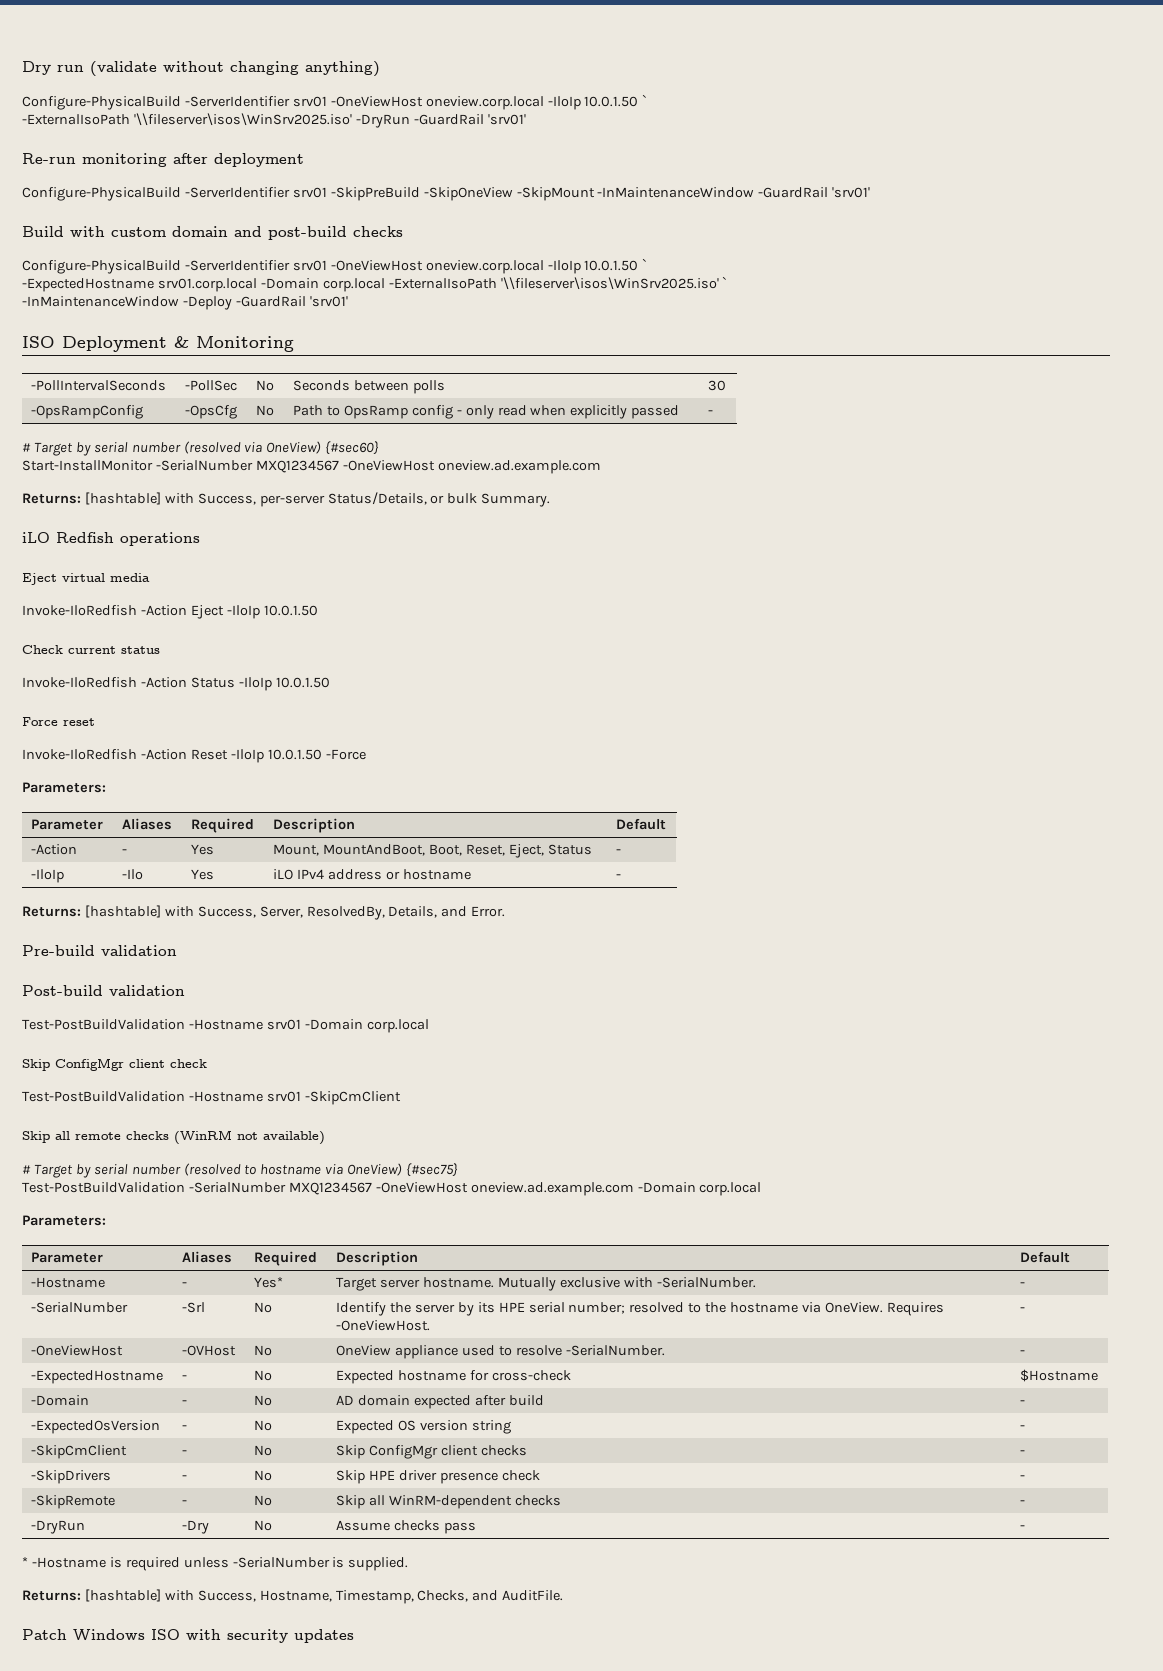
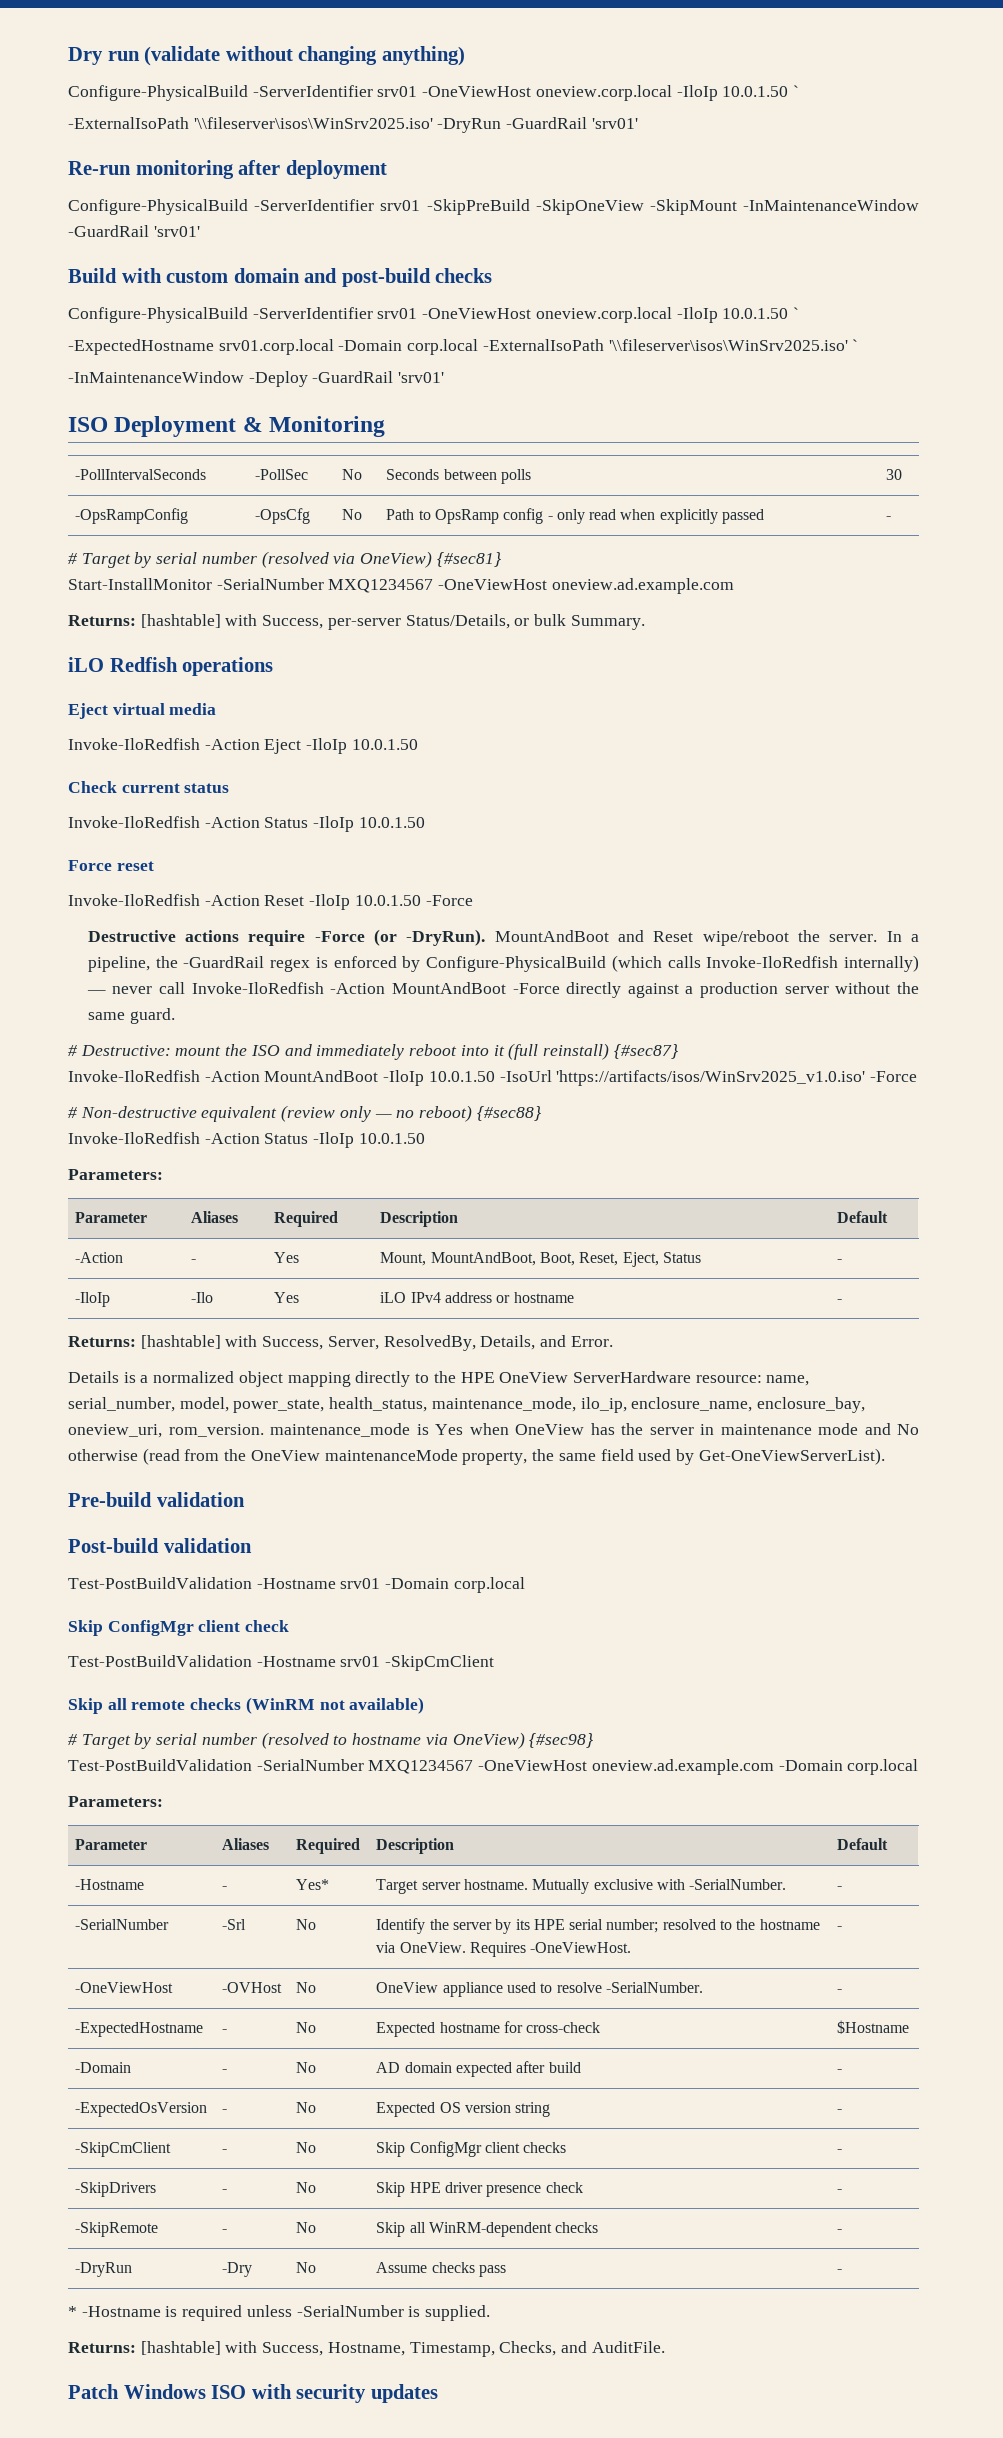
- # Target by serial number (resolved via OneView) {#sec60}
+ # Target by serial number (resolved via OneView) {#sec81}
+ Destructive actions require -Force (or -DryRun). MountAndBoot and Reset wipe/reboot the server. In a pipeline, the -GuardRail regex is enforced by Configure-PhysicalBuild (which calls Invoke-IloRedfish internally) — never call Invoke-IloRedfish -Action MountAndBoot -Force directly against a production server without the same guard.
+ # Destructive: mount the ISO and immediately reboot into it (full reinstall) {#sec87}
+ Invoke-IloRedfish -Action MountAndBoot -IloIp 10.0.1.50 -IsoUrl 'https://artifacts/isos/WinSrv2025_v1.0.iso' -Force
+ # Non-destructive equivalent (review only — no reboot) {#sec88}
+ Invoke-IloRedfish -Action Status -IloIp 10.0.1.50
+ Details is a normalized object mapping directly to the HPE OneView ServerHardware resource: name, serial_number, model, power_state, health_status, maintenance_mode, ilo_ip, enclosure_name, enclosure_bay, oneview_uri, rom_version. maintenance_mode is Yes when OneView has the server in maintenance mode and No otherwise (read from the OneView maintenanceMode property, the same field used by Get-OneViewServerList).
- # Target by serial number (resolved to hostname via OneView) {#sec75}
+ # Target by serial number (resolved to hostname via OneView) {#sec98}

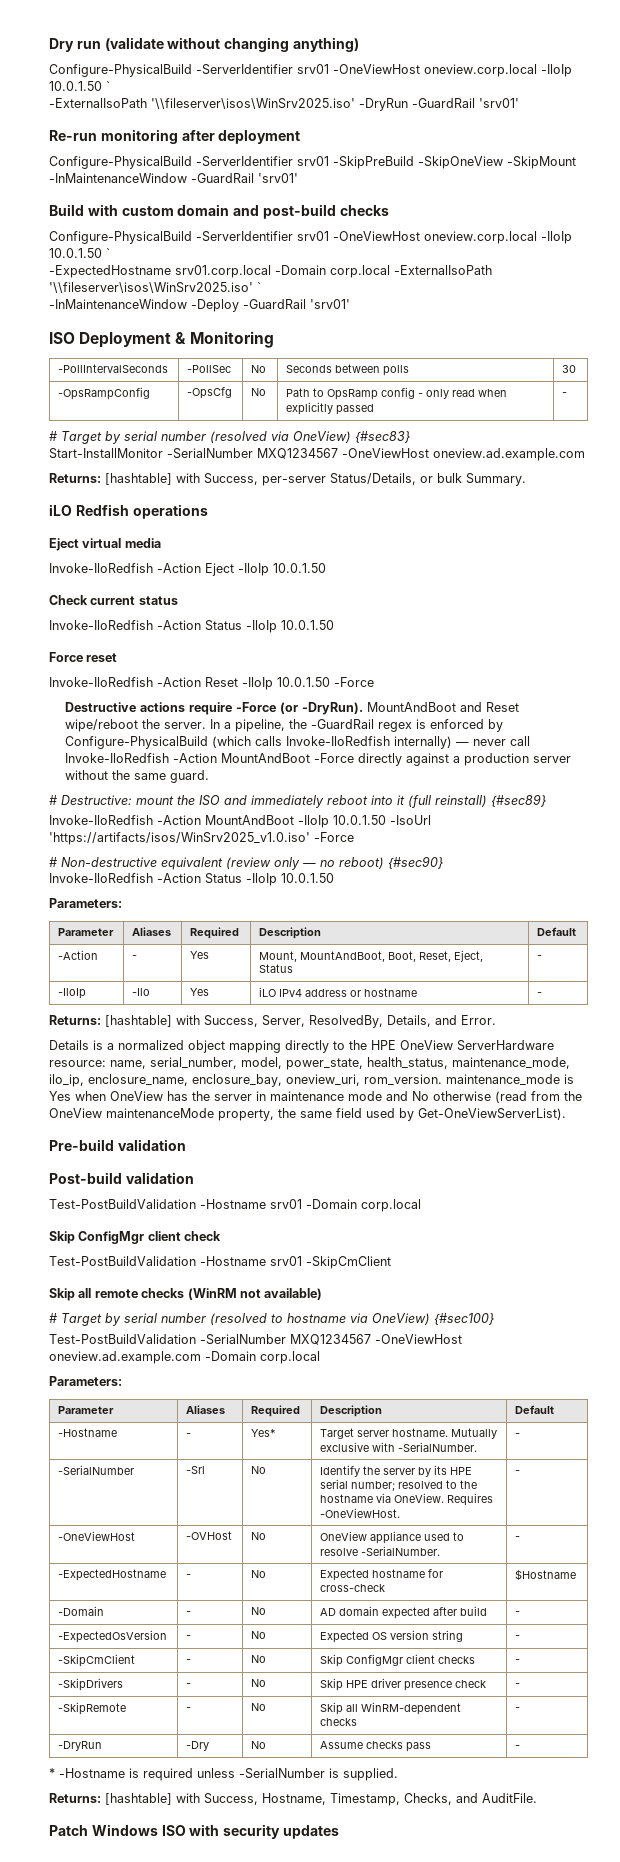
- # Target by serial number (resolved via OneView) {#sec81}
+ # Target by serial number (resolved via OneView) {#sec83}
- # Destructive: mount the ISO and immediately reboot into it (full reinstall) {#sec87}
+ # Destructive: mount the ISO and immediately reboot into it (full reinstall) {#sec89}
- # Non-destructive equivalent (review only — no reboot) {#sec88}
+ # Non-destructive equivalent (review only — no reboot) {#sec90}
- # Target by serial number (resolved to hostname via OneView) {#sec98}
+ # Target by serial number (resolved to hostname via OneView) {#sec100}

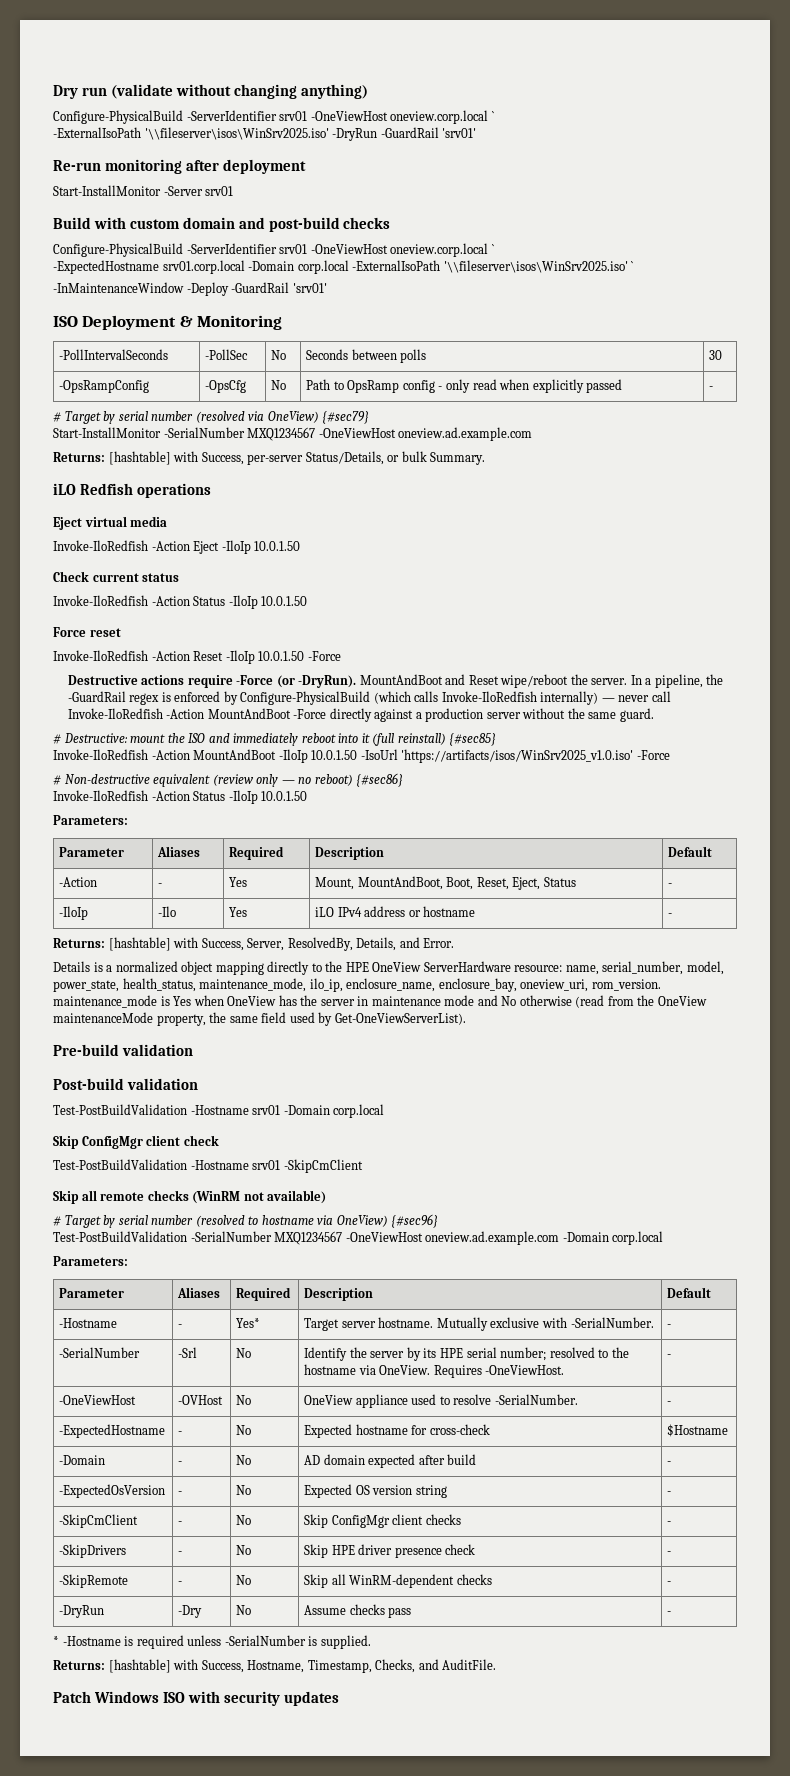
  Dry run (validate without changing anything)
- Configure-PhysicalBuild -ServerIdentifier srv01 -OneViewHost oneview.corp.local -IloIp 10.0.1.50 `
+ Configure-PhysicalBuild -ServerIdentifier srv01 -OneViewHost oneview.corp.local `
- Configure-PhysicalBuild -ServerIdentifier srv01 -SkipPreBuild -SkipOneView -SkipMount -InMaintenanceWindow -GuardRail 'srv01'
+ Start-InstallMonitor -Server srv01
  Build with custom domain and post-build checks
- Configure-PhysicalBuild -ServerIdentifier srv01 -OneViewHost oneview.corp.local -IloIp 10.0.1.50 `
+ Configure-PhysicalBuild -ServerIdentifier srv01 -OneViewHost oneview.corp.local `
- # Target by serial number (resolved via OneView) {#sec83}
+ # Target by serial number (resolved via OneView) {#sec79}
- # Destructive: mount the ISO and immediately reboot into it (full reinstall) {#sec89}
+ # Destructive: mount the ISO and immediately reboot into it (full reinstall) {#sec85}
- # Non-destructive equivalent (review only — no reboot) {#sec90}
+ # Non-destructive equivalent (review only — no reboot) {#sec86}
- # Target by serial number (resolved to hostname via OneView) {#sec100}
+ # Target by serial number (resolved to hostname via OneView) {#sec96}

